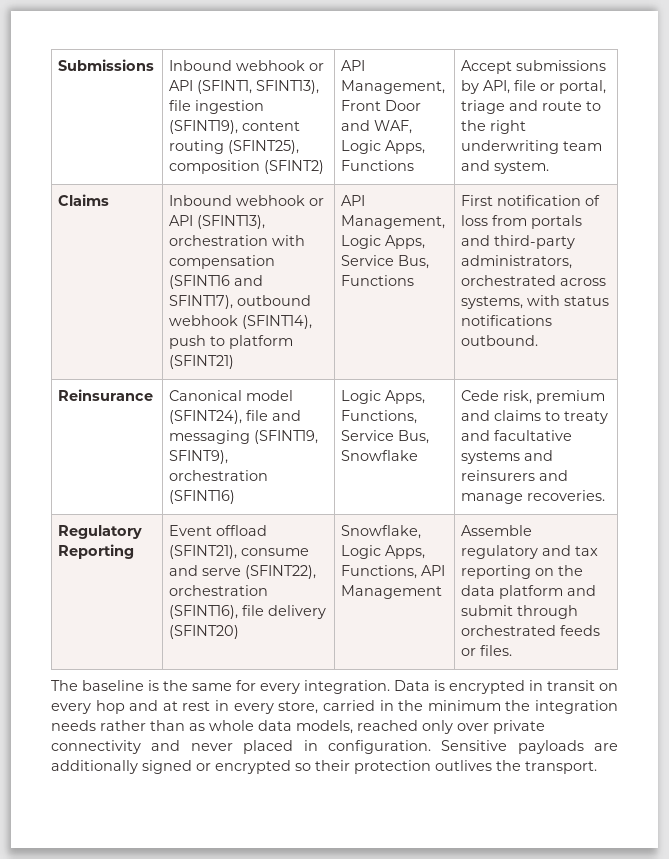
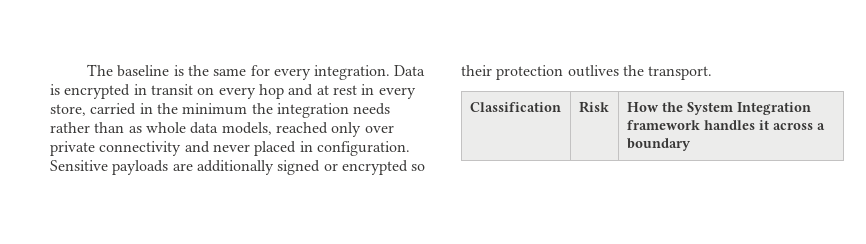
- Submissions | Inbound webhook or API (SFINT1, SFINT13), file ingestion (SFINT19), content routing (SFINT25), composition (SFINT2) | API Management, Front Door and WAF, Logic Apps, Functions | Accept submissions by API, file or portal, triage and route to the right underwriting team and system.
- Claims | Inbound webhook or API (SFINT13), orchestration with compensation (SFINT16 and SFINT17), outbound webhook (SFINT14), push to platform (SFINT21) | API Management, Logic Apps, Service Bus, Functions | First notification of loss from portals and third-party administrators, orchestrated across systems, with status notifications outbound.
- Reinsurance | Canonical model (SFINT24), file and messaging (SFINT19, SFINT9), orchestration (SFINT16) | Logic Apps, Functions, Service Bus, Snowflake | Cede risk, premium and claims to treaty and facultative systems and reinsurers and manage recoveries.
- Regulatory Reporting | Event offload (SFINT21), consume and serve (SFINT22), orchestration (SFINT16), file delivery (SFINT20) | Snowflake, Logic Apps, Functions, API Management | Assemble regulatory and tax reporting on the data platform and submit through orchestrated feeds or files.
+ Classification | Risk | How the System Integration framework handles it across a boundary

